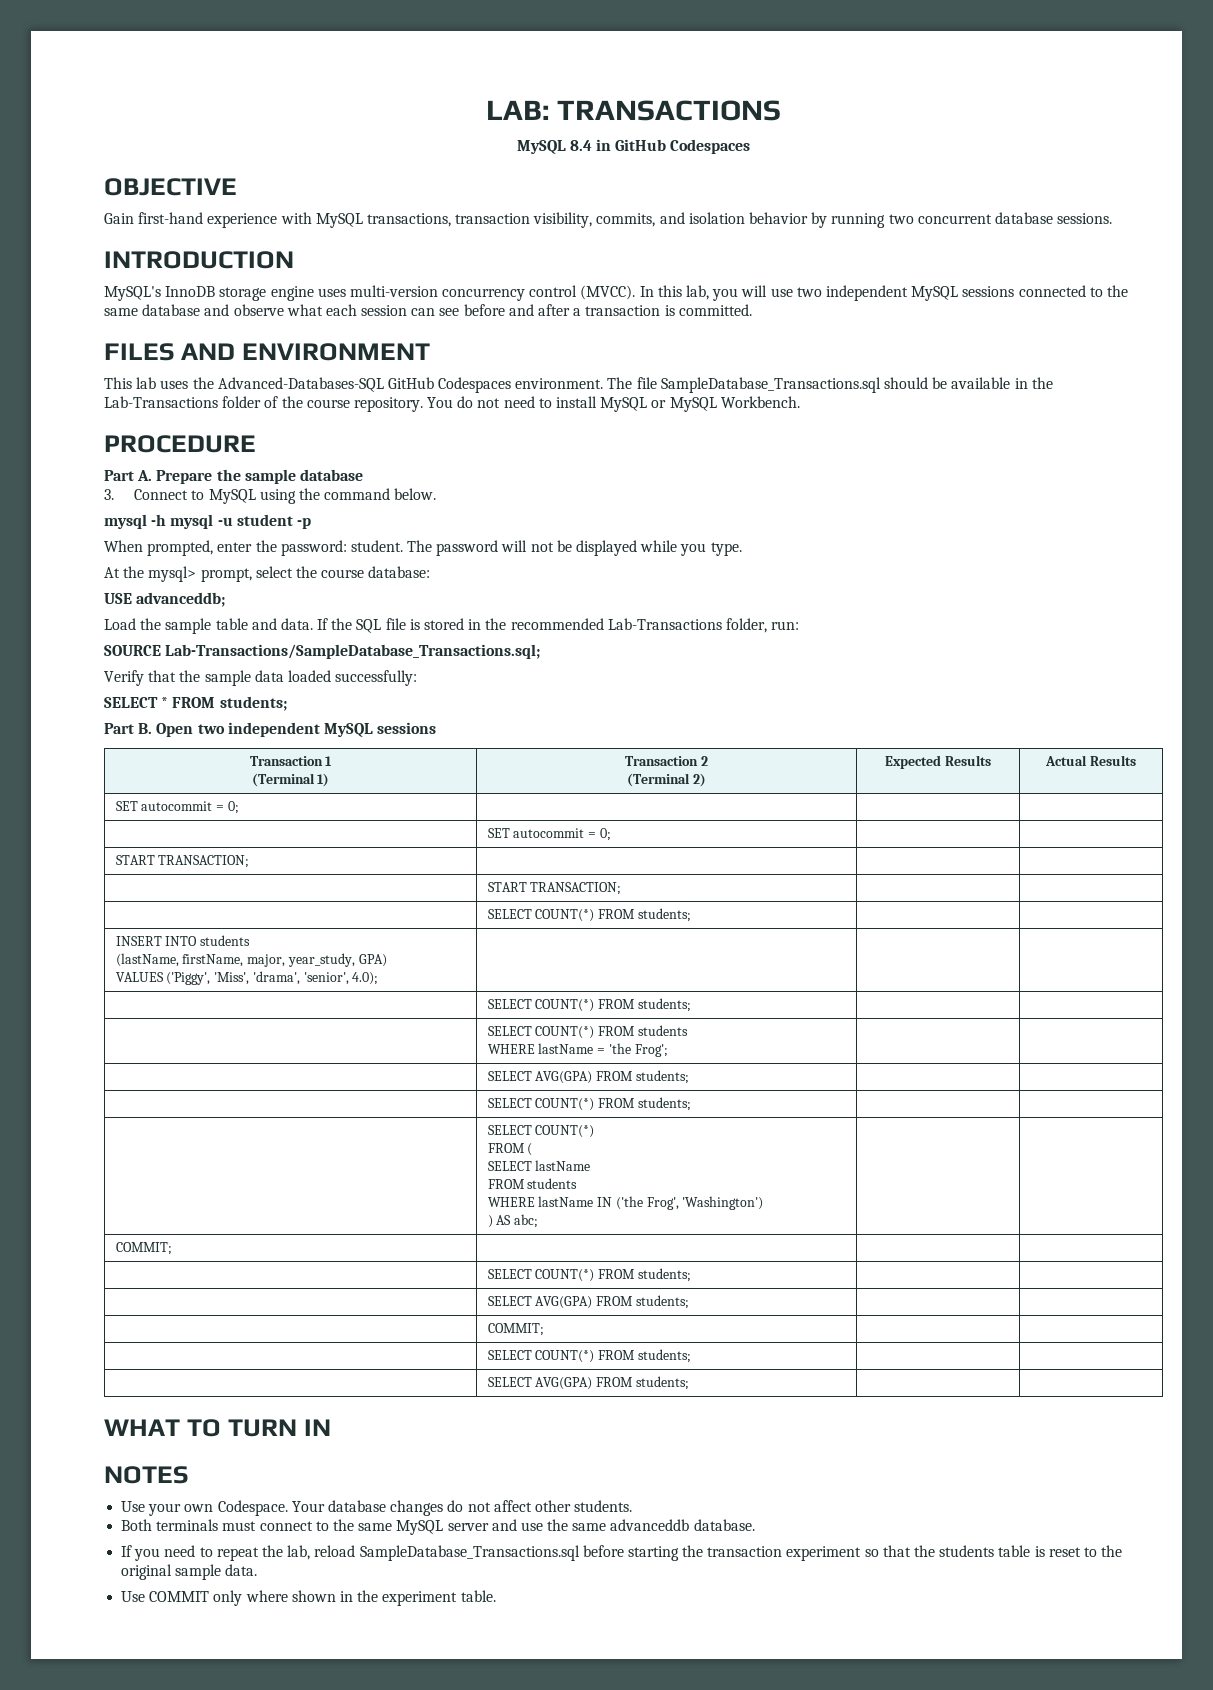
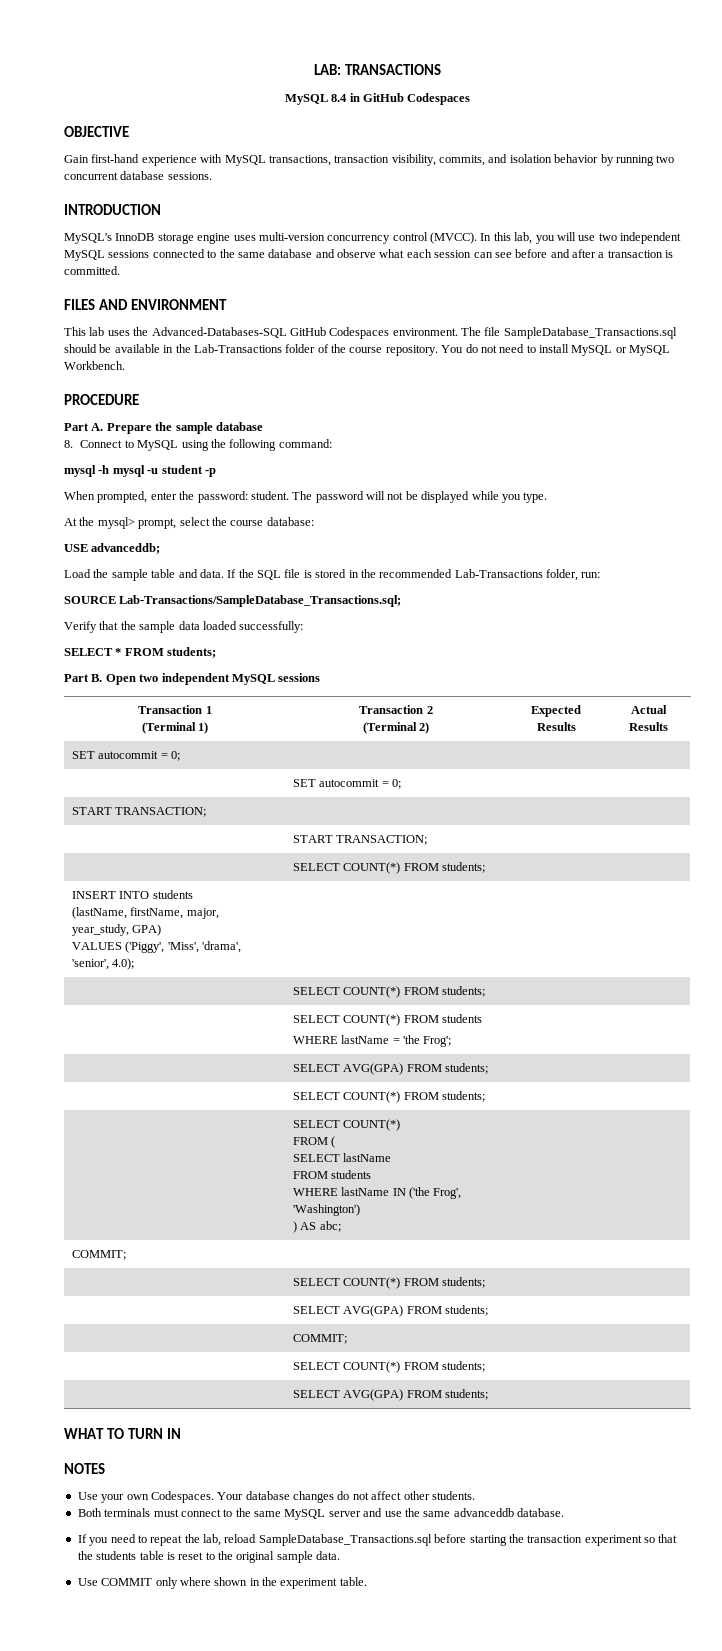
- 3. Connect to MySQL using the command below.
+ 8. Connect to MySQL using the following command:
- Use your own Codespace.
+ Use your own Codespaces.

